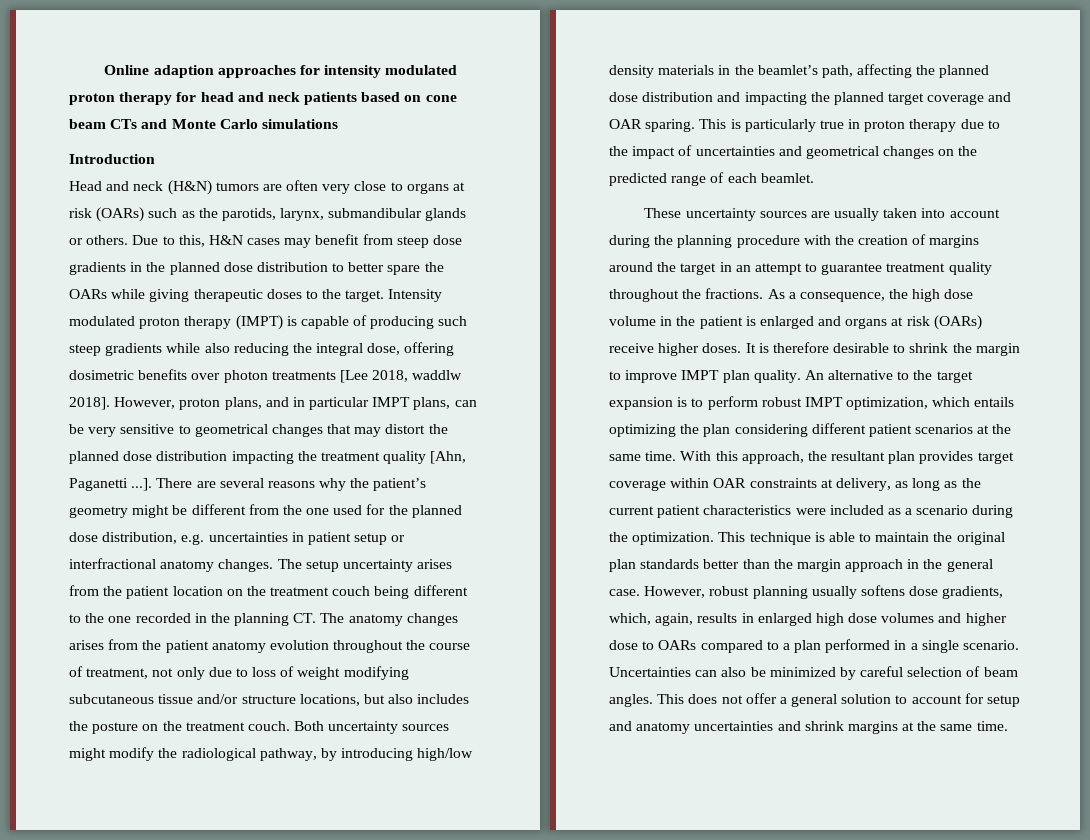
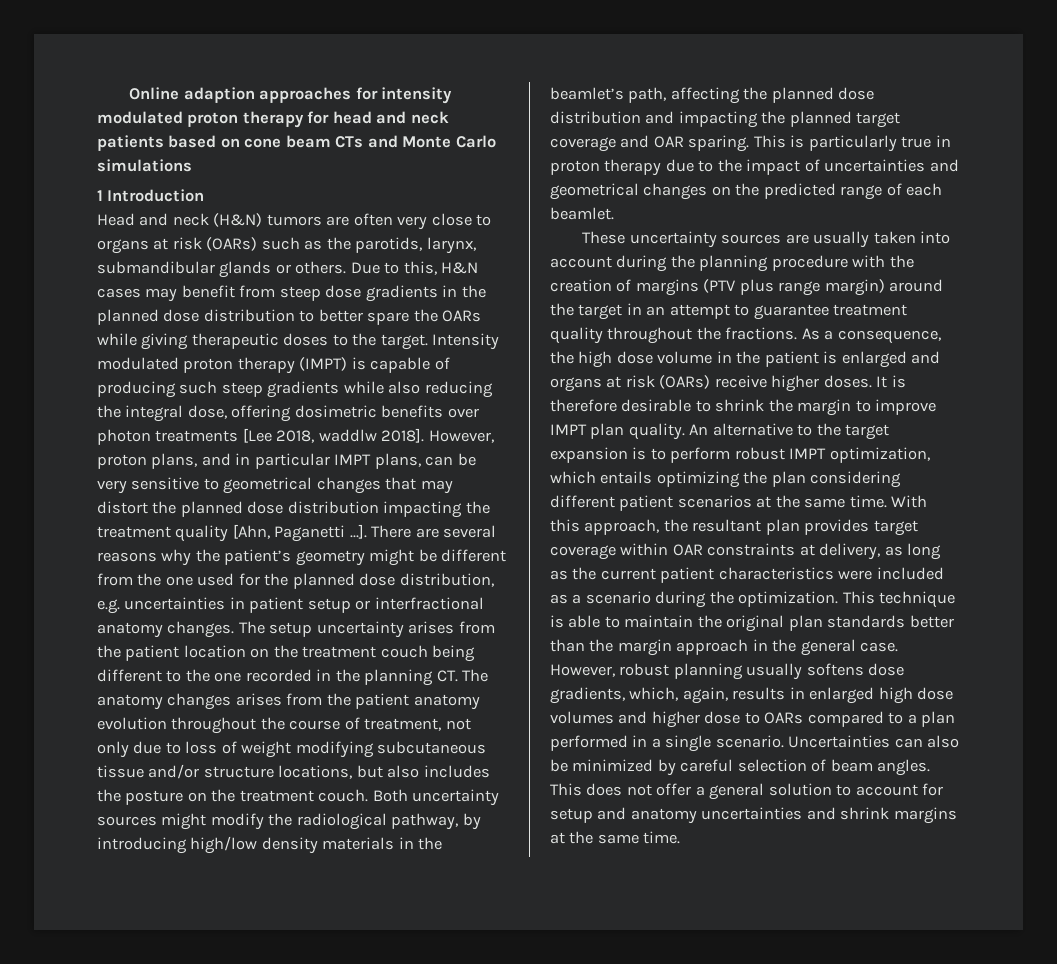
- Introduction
+ 1 Introduction
- These uncertainty sources are usually taken into account during the planning procedure with the creation of margins around the target in an attempt to guarantee treatment quality throughout the fractions.
+ These uncertainty sources are usually taken into account during the planning procedure with the creation of margins (PTV plus range margin) around the target in an attempt to guarantee treatment quality throughout the fractions.

